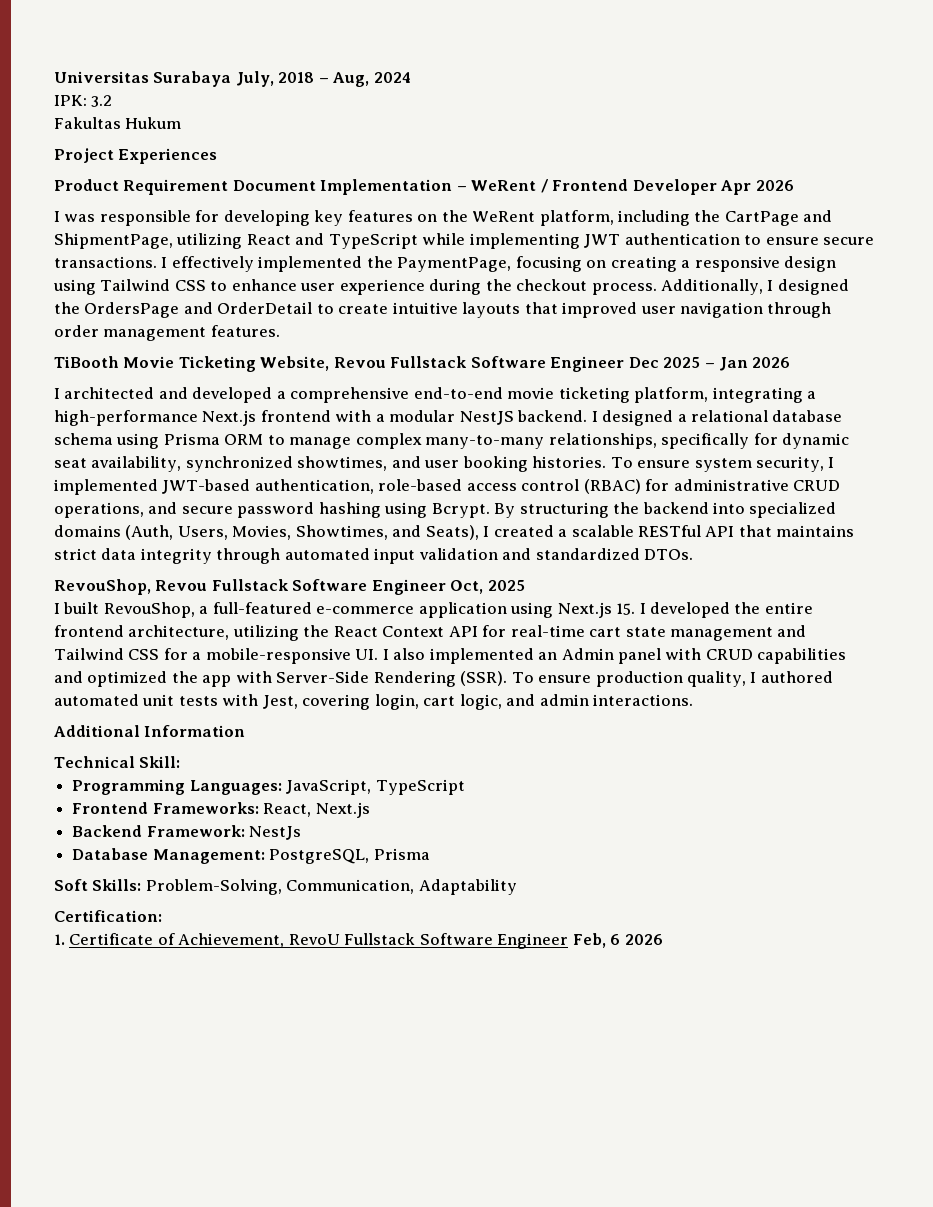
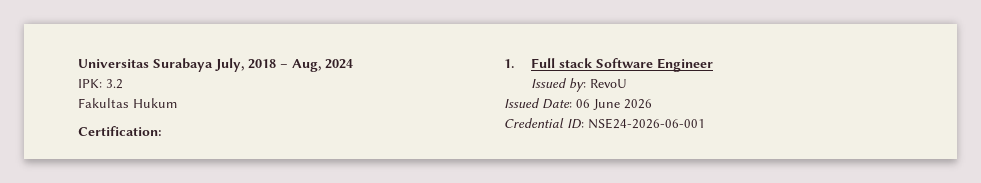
- Project Experiences
- Product Requirement Document Implementation – WeRent / Frontend Developer Apr 2026
- I was responsible for developing key features on the WeRent platform, including the CartPage and ShipmentPage, utilizing React and TypeScript while implementing JWT authentication to ensure secure transactions. I effectively implemented the PaymentPage, focusing on creating a responsive design using Tailwind CSS to enhance user experience during the checkout process. Additionally, I designed the OrdersPage and OrderDetail to create intuitive layouts that improved user navigation through order management features.
- TiBooth Movie Ticketing Website, Revou Fullstack Software Engineer Dec 2025 – Jan 2026
- I architected and developed a comprehensive end-to-end movie ticketing platform, integrating a high-performance Next.js frontend with a modular NestJS backend. I designed a relational database schema using Prisma ORM to manage complex many-to-many relationships, specifically for dynamic seat availability, synchronized showtimes, and user booking histories. To ensure system security, I implemented JWT-based authentication, role-based access control (RBAC) for administrative CRUD operations, and secure password hashing using Bcrypt. By structuring the backend into specialized domains (Auth, Users, Movies, Showtimes, and Seats), I created a scalable RESTful API that maintains strict data integrity through automated input validation and standardized DTOs.
- RevouShop, Revou Fullstack Software Engineer Oct, 2025
- I built RevouShop, a full-featured e-commerce application using Next.js 15. I developed the entire frontend architecture, utilizing the React Context API for real-time cart state management and Tailwind CSS for a mobile-responsive UI. I also implemented an Admin panel with CRUD capabilities and optimized the app with Server-Side Rendering (SSR). To ensure production quality, I authored automated unit tests with Jest, covering login, cart logic, and admin interactions.
- Additional Information
- Technical Skill:
- Programming Languages: JavaScript, TypeScript
- Frontend Frameworks: React, Next.js
- Backend Framework: NestJs
- Database Management: PostgreSQL, Prisma
- Soft Skills: Problem-Solving, Communication, Adaptability
  Certification:
- 1. Certificate of Achievement, RevoU Fullstack Software Engineer Feb, 6 2026
+ 1. Full stack Software Engineer
+ Issued by: RevoU
+ Issued Date: 06 June 2026
+ Credential ID: NSE24-2026-06-001

